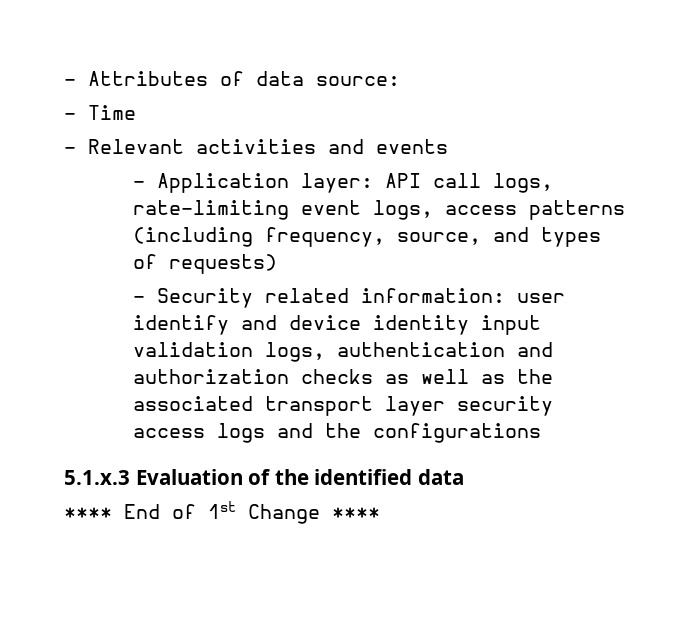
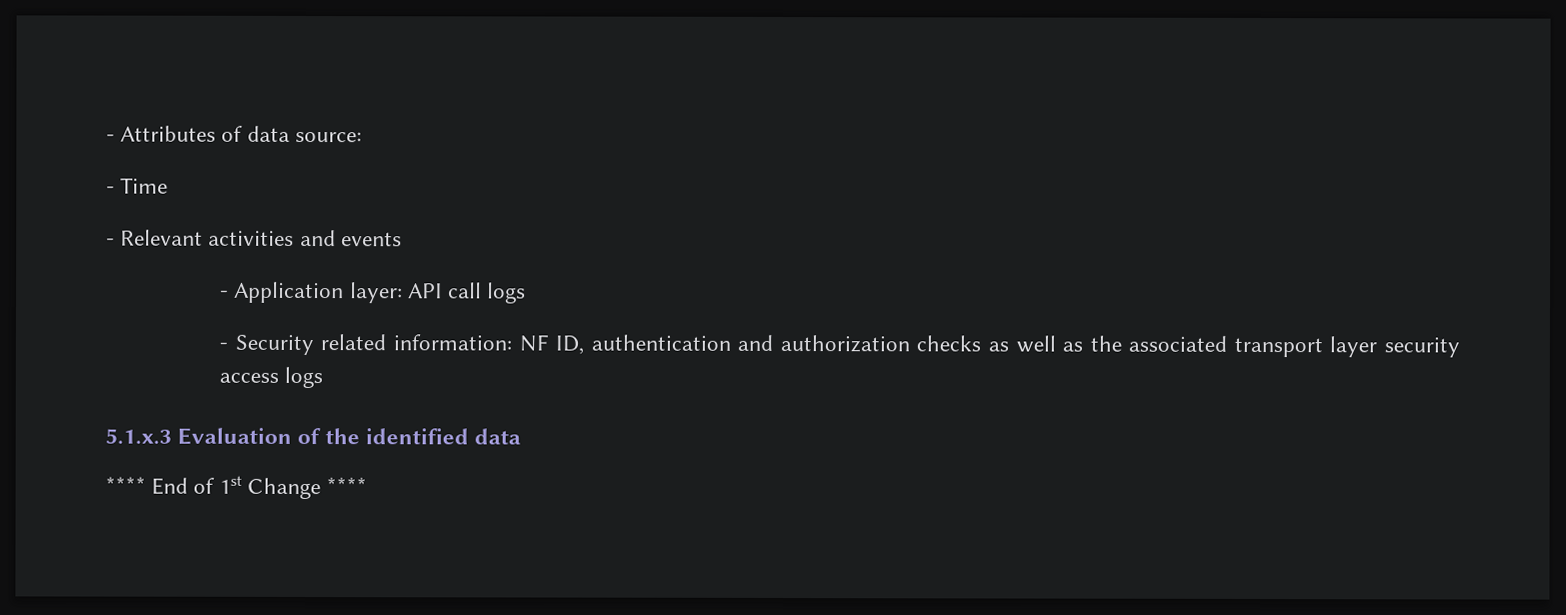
- - Application layer: API call logs, rate-limiting event logs, access patterns (including frequency, source, and types of requests)
- - Security related information: user identify and device identity input validation logs, authentication and authorization checks as well as the associated transport layer security access logs and the configurations
+ - Application layer: API call logs
+ - Security related information: NF ID, authentication and authorization checks as well as the associated transport layer security access logs

